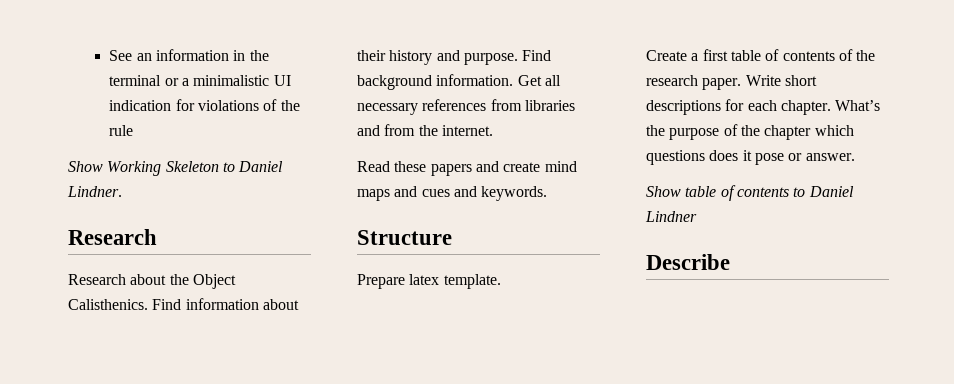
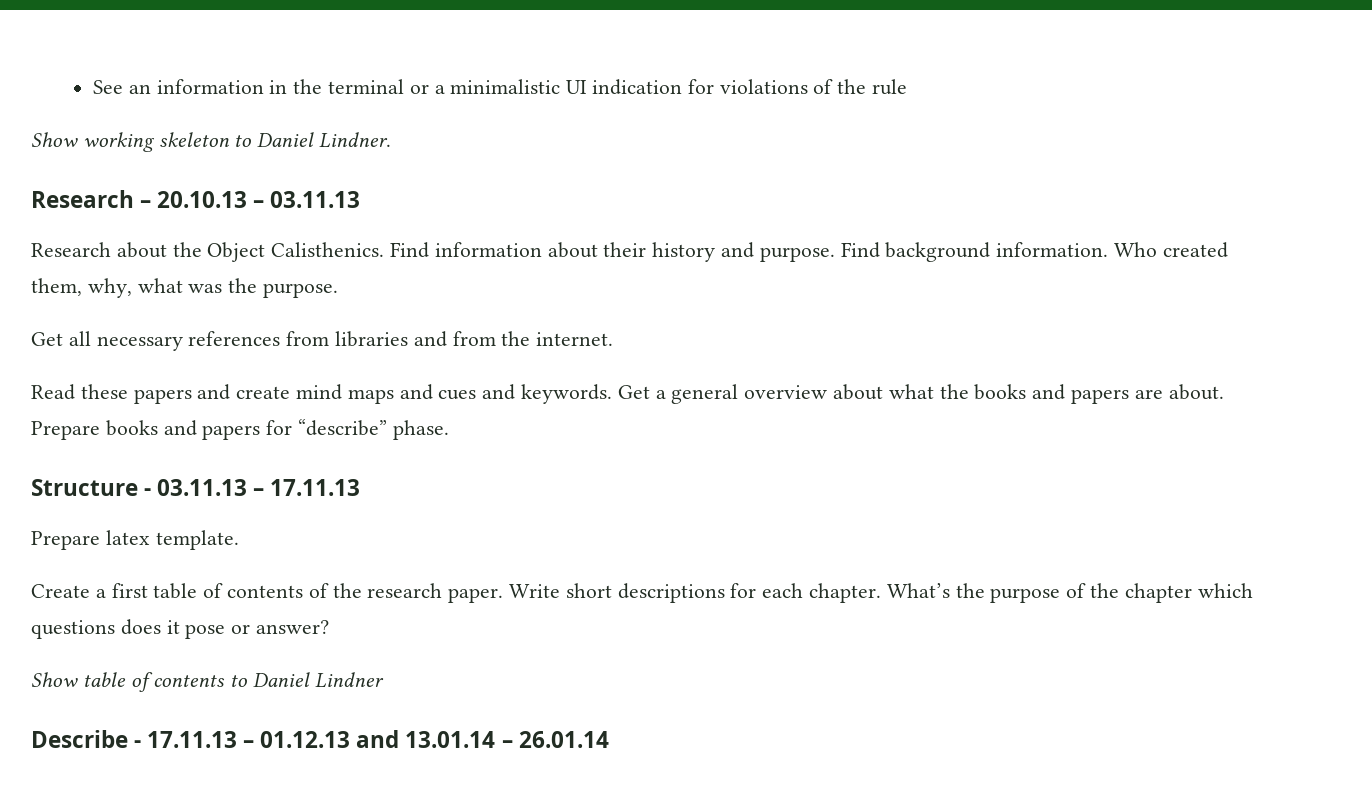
- Show Working Skeleton to Daniel Lindner.
- Research
+ Show working skeleton to Daniel Lindner.
+ Research – 20.10.13 – 03.11.13
- Find background information. Get all necessary references from libraries and from the internet.
+ Find background information. Who created them, why, what was the purpose.
+ Get all necessary references from libraries and from the internet.
- Read these papers and create mind maps and cues and keywords.
- Structure
+ Read these papers and create mind maps and cues and keywords. Get a general overview about what the books and papers are about. Prepare books and papers for “describe” phase.
+ Structure - 03.11.13 – 17.11.13
- What’s the purpose of the chapter which questions does it pose or answer.
+ What’s the purpose of the chapter which questions does it pose or answer?
- Describe
+ Describe - 17.11.13 – 01.12.13 and 13.01.14 – 26.01.14

